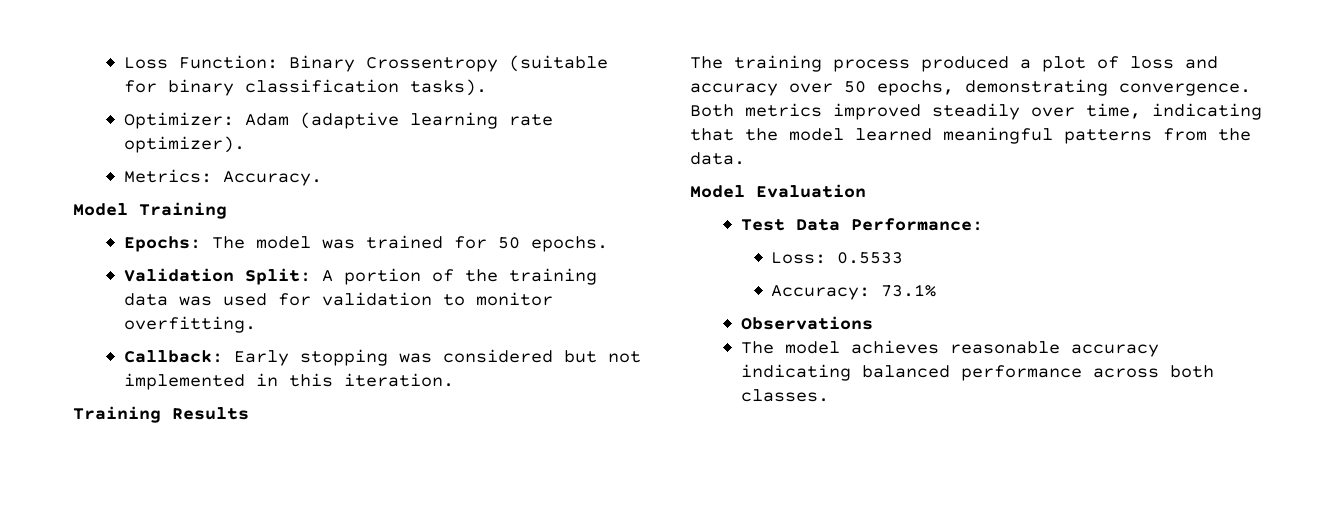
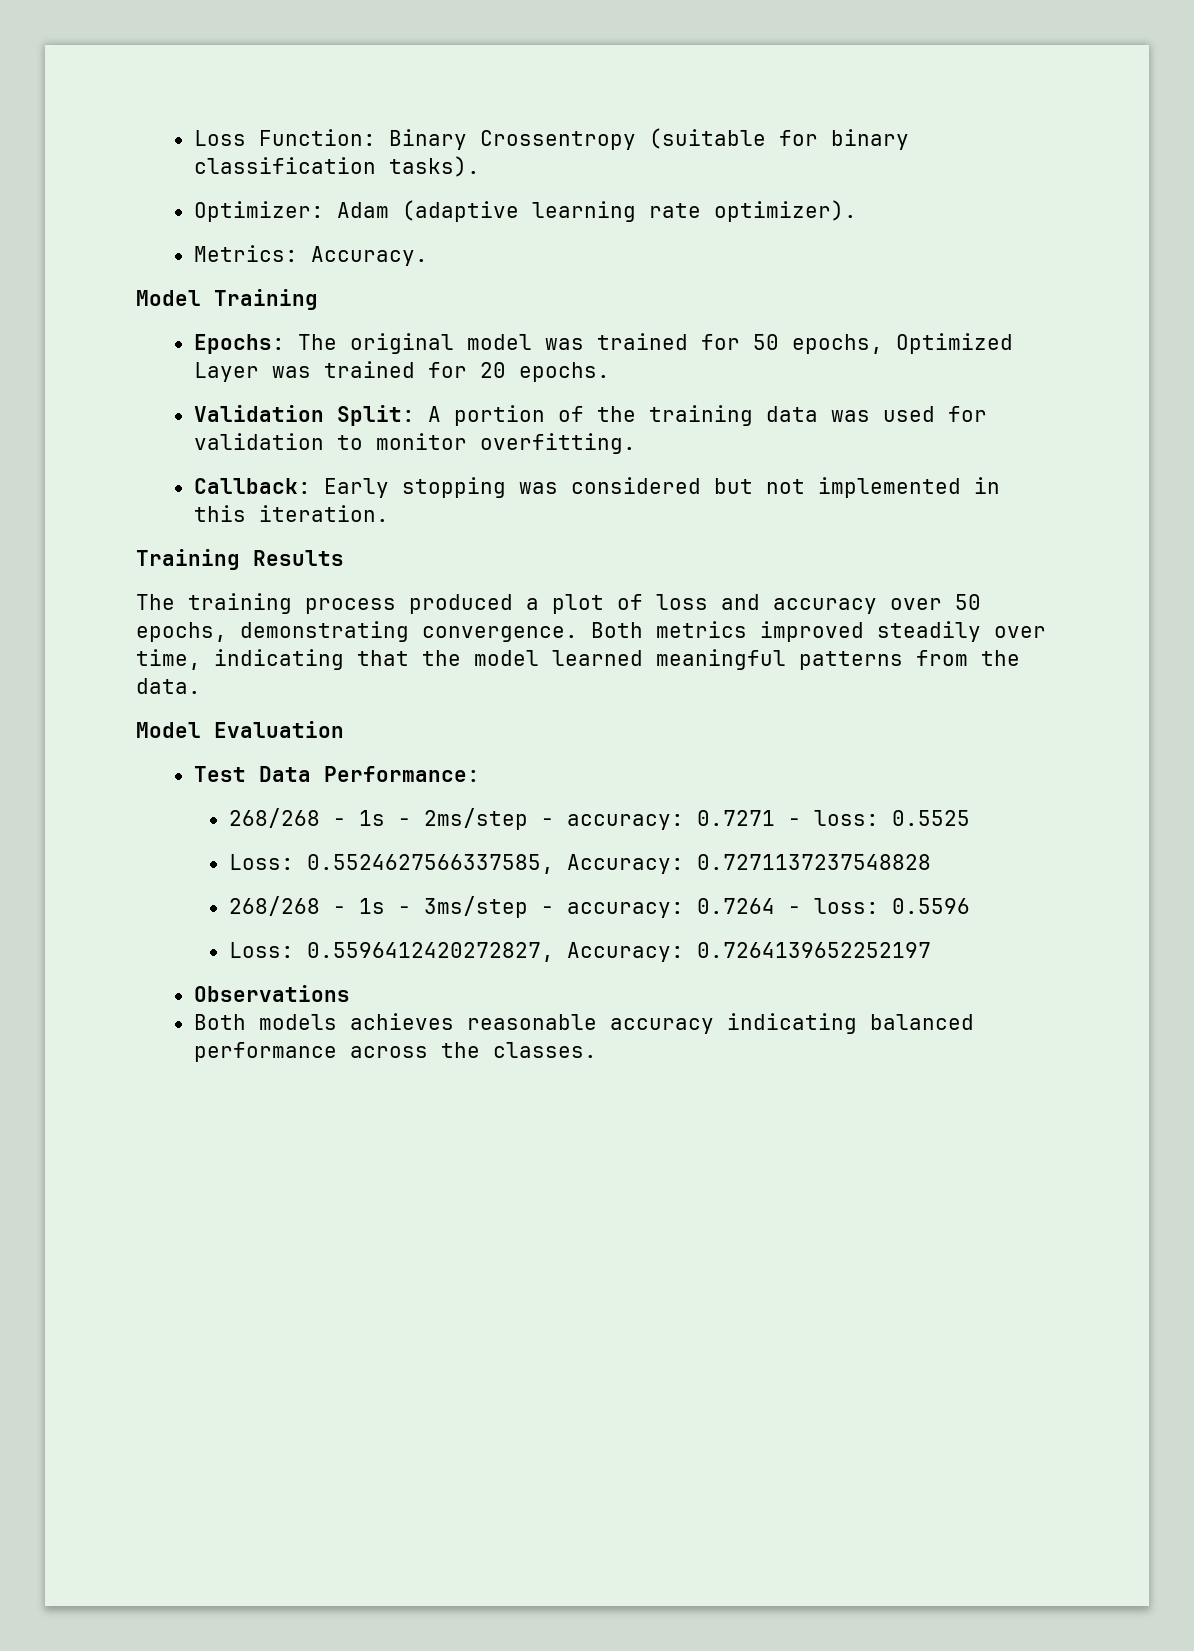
- Epochs: The model was trained for 50 epochs.
+ Epochs: The original model was trained for 50 epochs, Optimized Layer was trained for 20 epochs.
- Loss: 0.5533
- Accuracy: 73.1%
+ 268/268 - 1s - 2ms/step - accuracy: 0.7271 - loss: 0.5525
+ Loss: 0.5524627566337585, Accuracy: 0.7271137237548828
+ 268/268 - 1s - 3ms/step - accuracy: 0.7264 - loss: 0.5596
+ Loss: 0.5596412420272827, Accuracy: 0.7264139652252197
- The model achieves reasonable accuracy indicating balanced performance across both classes.
+ Both models achieves reasonable accuracy indicating balanced performance across the classes.

